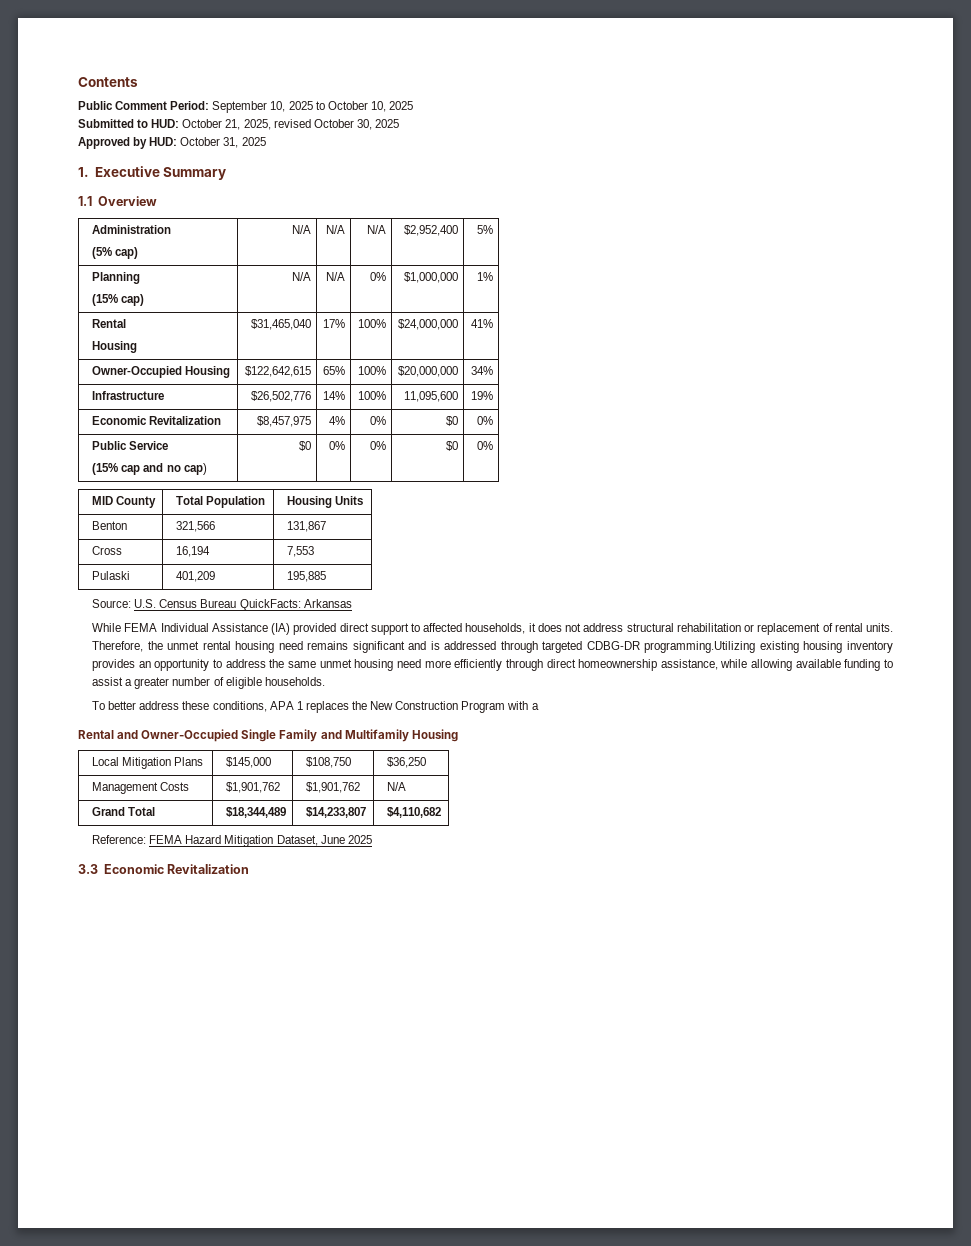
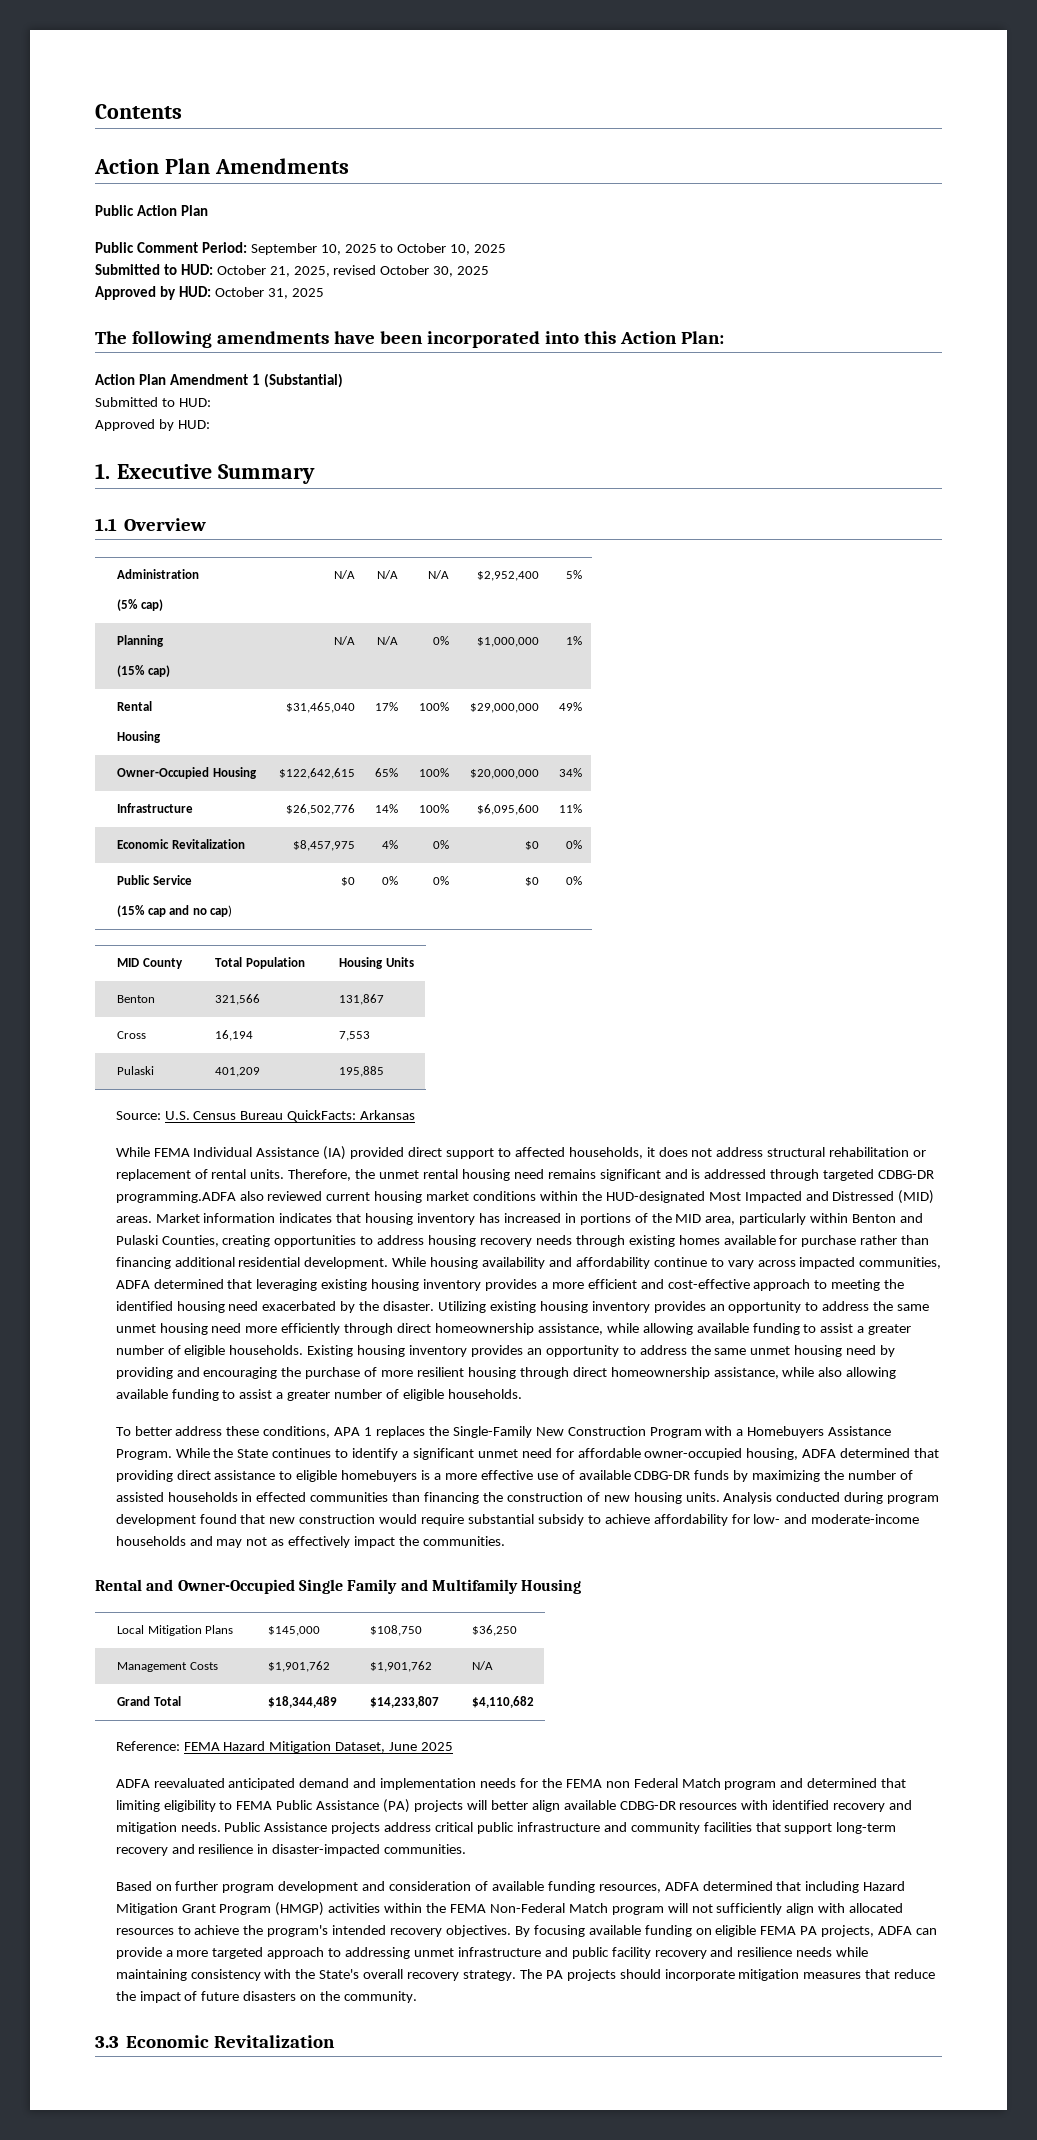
+ Action Plan Amendments
+ Public Action Plan
+ The following amendments have been incorporated into this Action Plan:
+ Action Plan Amendment 1 (Substantial)
+ Submitted to HUD:
+ Approved by HUD:
  Planning
  (15% cap) | N/A | N/A | 0% | $1,000,000 | 1%
  Rental
- Housing | $31,465,040 | 17% | 100% | $24,000,000 | 41%
+ Housing | $31,465,040 | 17% | 100% | $29,000,000 | 49%
- Infrastructure | $26,502,776 | 14% | 100% | 11,095,600 | 19%
+ Infrastructure | $26,502,776 | 14% | 100% | $6,095,600 | 11%
- Therefore, the unmet rental housing need remains significant and is addressed through targeted CDBG-DR programming.Utilizing existing housing inventory provides an opportunity to address the same unmet housing need more efficiently through direct homeownership assistance, while allowing available funding to assist a greater number of eligible households.
+ Therefore, the unmet rental housing need remains significant and is addressed through targeted CDBG-DR programming.ADFA also reviewed current housing market conditions within the HUD-designated Most Impacted and Distressed (MID) areas. Market information indicates that housing inventory has increased in portions of the MID area, particularly within Benton and Pulaski Counties, creating opportunities to address housing recovery needs through existing homes available for purchase rather than financing additional residential development. While housing availability and affordability continue to vary across impacted communities, ADFA determined that leveraging existing housing inventory provides a more efficient and cost-effective approach to meeting the identified housing need exacerbated by the disaster. Utilizing existing housing inventory provides an opportunity to address the same unmet housing need more efficiently through direct homeownership assistance, while allowing available funding to assist a greater number of eligible households. Existing housing inventory provides an opportunity to address the same unmet housing need by providing and encouraging the purchase of more resilient housing through direct homeownership assistance, while also allowing available funding to assist a greater number of eligible households.
- To better address these conditions, APA 1 replaces the New Construction Program with a
+ To better address these conditions, APA 1 replaces the Single-Family New Construction Program with a Homebuyers Assistance Program. While the State continues to identify a significant unmet need for affordable owner-occupied housing, ADFA determined that providing direct assistance to eligible homebuyers is a more effective use of available CDBG-DR funds by maximizing the number of assisted households in effected communities than financing the construction of new housing units. Analysis conducted during program development found that new construction would require substantial subsidy to achieve affordability for low- and moderate-income households and may not as effectively impact the communities.
+ ADFA reevaluated anticipated demand and implementation needs for the FEMA non Federal Match program and determined that limiting eligibility to FEMA Public Assistance (PA) projects will better align available CDBG-DR resources with identified recovery and mitigation needs. Public Assistance projects address critical public infrastructure and community facilities that support long-term recovery and resilience in disaster-impacted communities.
+ Based on further program development and consideration of available funding resources, ADFA determined that including Hazard Mitigation Grant Program (HMGP) activities within the FEMA Non-Federal Match program will not sufficiently align with allocated resources to achieve the program's intended recovery objectives. By focusing available funding on eligible FEMA PA projects, ADFA can provide a more targeted approach to addressing unmet infrastructure and public facility recovery and resilience needs while maintaining consistency with the State's overall recovery strategy. The PA projects should incorporate mitigation measures that reduce the impact of future disasters on the community.

